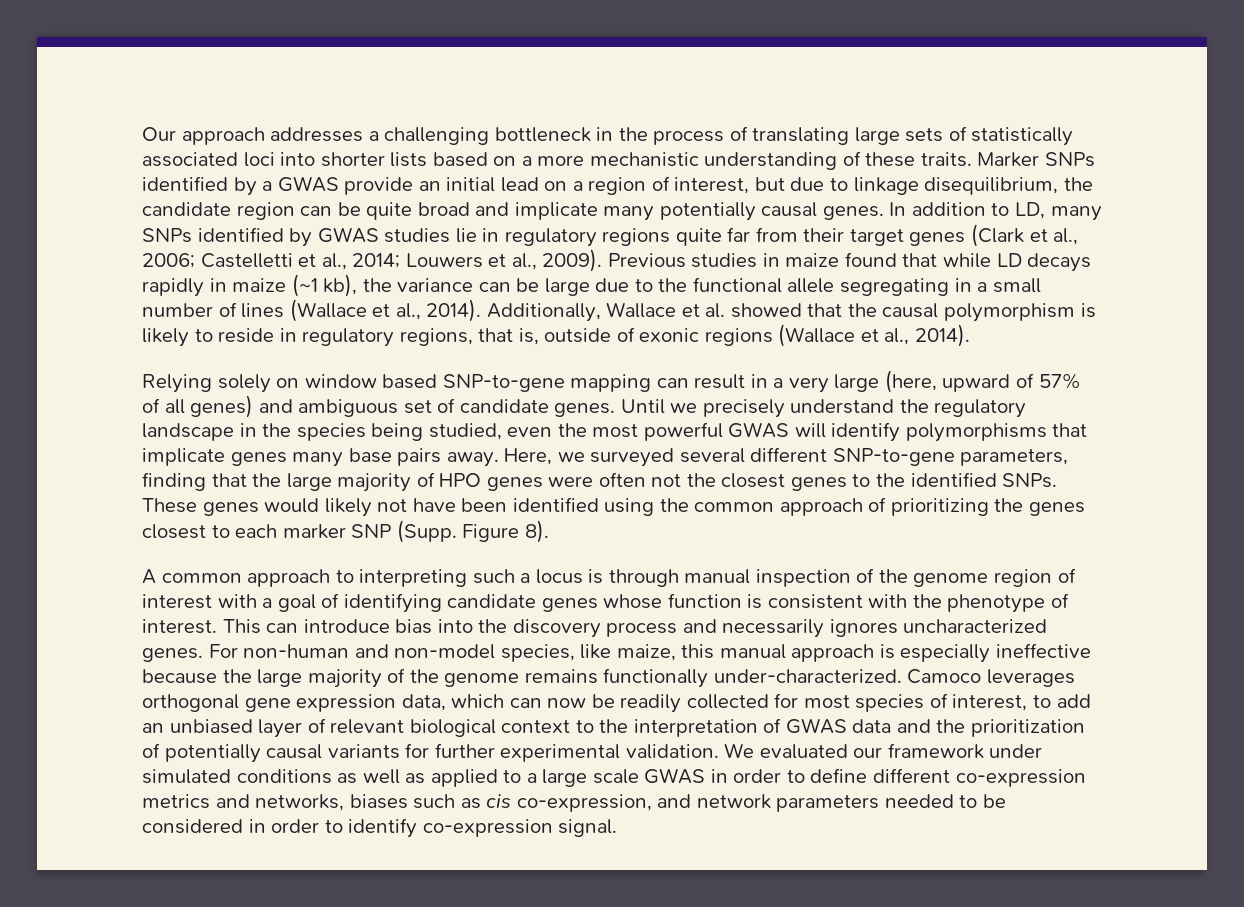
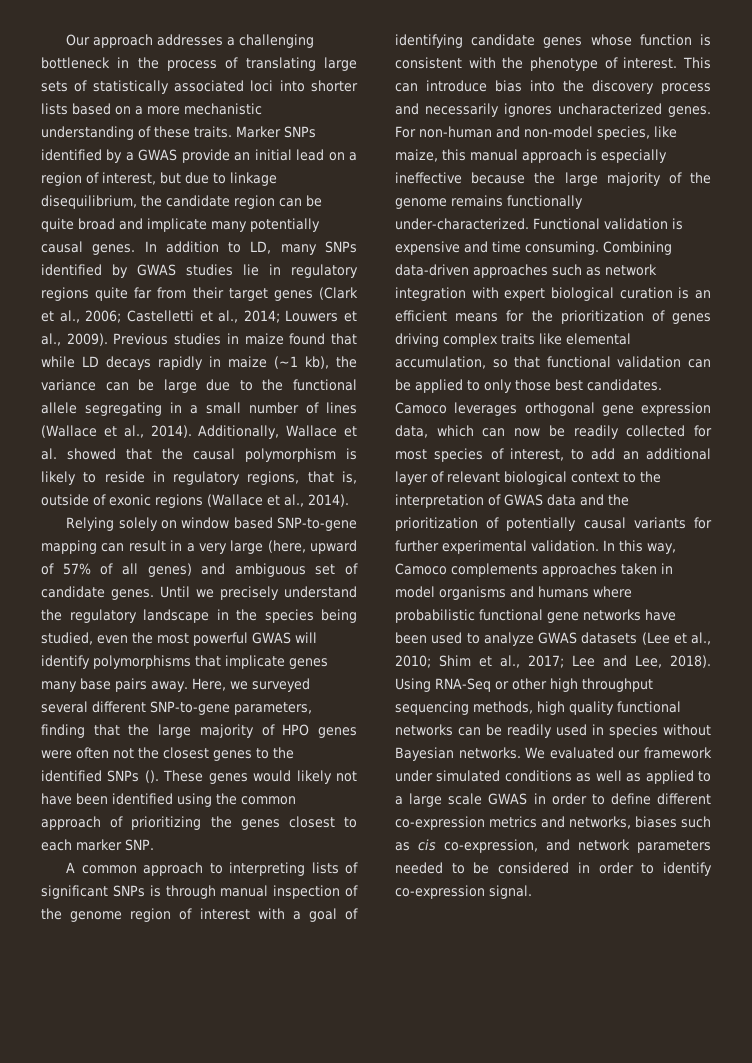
- Here, we surveyed several different SNP-to-gene parameters, finding that the large majority of HPO genes were often not the closest genes to the identified SNPs.
+ Here, we surveyed several different SNP-to-gene parameters, finding that the large majority of HPO genes were often not the closest genes to the identified SNPs ().
- These genes would likely not have been identified using the common approach of prioritizing the genes closest to each marker SNP (Supp. Figure 8).
+ These genes would likely not have been identified using the common approach of prioritizing the genes closest to each marker SNP.
- A common approach to interpreting such a locus is through manual inspection of the genome region of interest with a goal of identifying candidate genes whose function is consistent with the phenotype of interest.
+ A common approach to interpreting lists of significant SNPs is through manual inspection of the genome region of interest with a goal of identifying candidate genes whose function is consistent with the phenotype of interest.
+ Functional validation is expensive and time consuming. Combining data-driven approaches such as network integration with expert biological curation is an efficient means for the prioritization of genes driving complex traits like elemental accumulation, so that functional validation can be applied to only those best candidates.
- Camoco leverages orthogonal gene expression data, which can now be readily collected for most species of interest, to add an unbiased layer of relevant biological context to the interpretation of GWAS data and the prioritization of potentially causal variants for further experimental validation.
+ Camoco leverages orthogonal gene expression data, which can now be readily collected for most species of interest, to add an additional layer of relevant biological context to the interpretation of GWAS data and the prioritization of potentially causal variants for further experimental validation.
+ In this way, Camoco complements approaches taken in model organisms and humans where probabilistic functional gene networks have been used to analyze GWAS datasets (Lee et al., 2010; Shim et al., 2017; Lee and Lee, 2018). Using RNA-Seq or other high throughput sequencing methods, high quality functional networks can be readily used in species without Bayesian networks.

